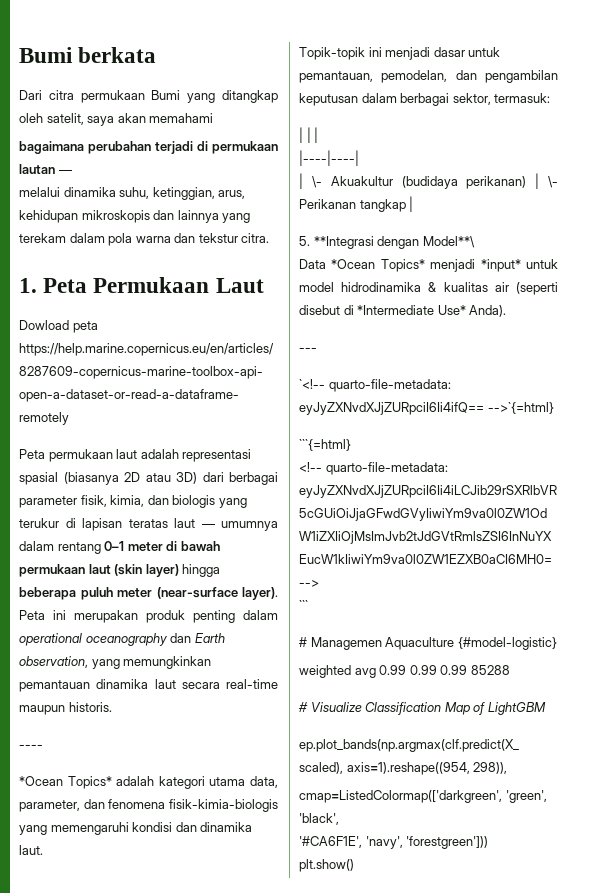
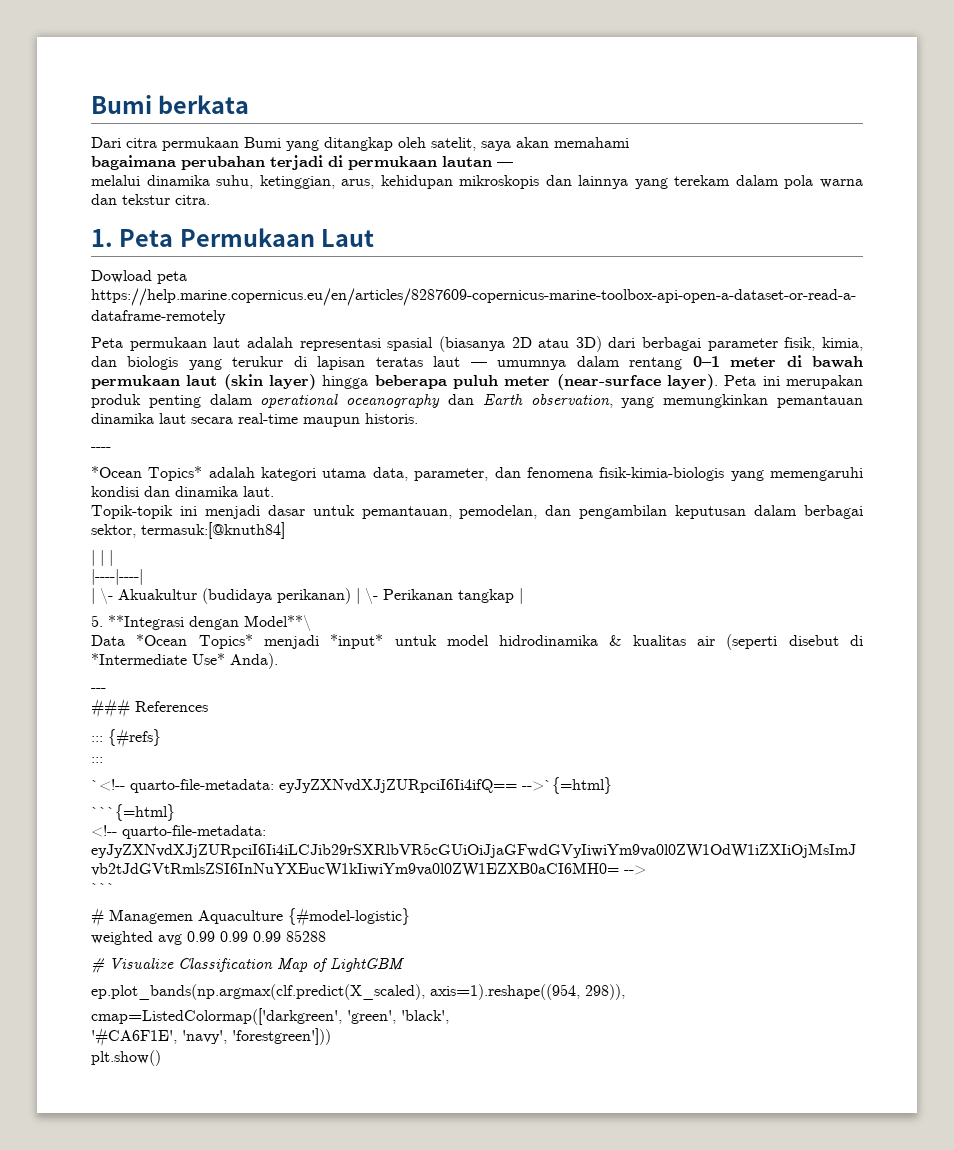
- Topik-topik ini menjadi dasar untuk pemantauan, pemodelan, dan pengambilan keputusan dalam berbagai sektor, termasuk:
+ Topik-topik ini menjadi dasar untuk pemantauan, pemodelan, dan pengambilan keputusan dalam berbagai sektor, termasuk:[@knuth84]
+ ### References
+ ::: {#refs}
+ :::

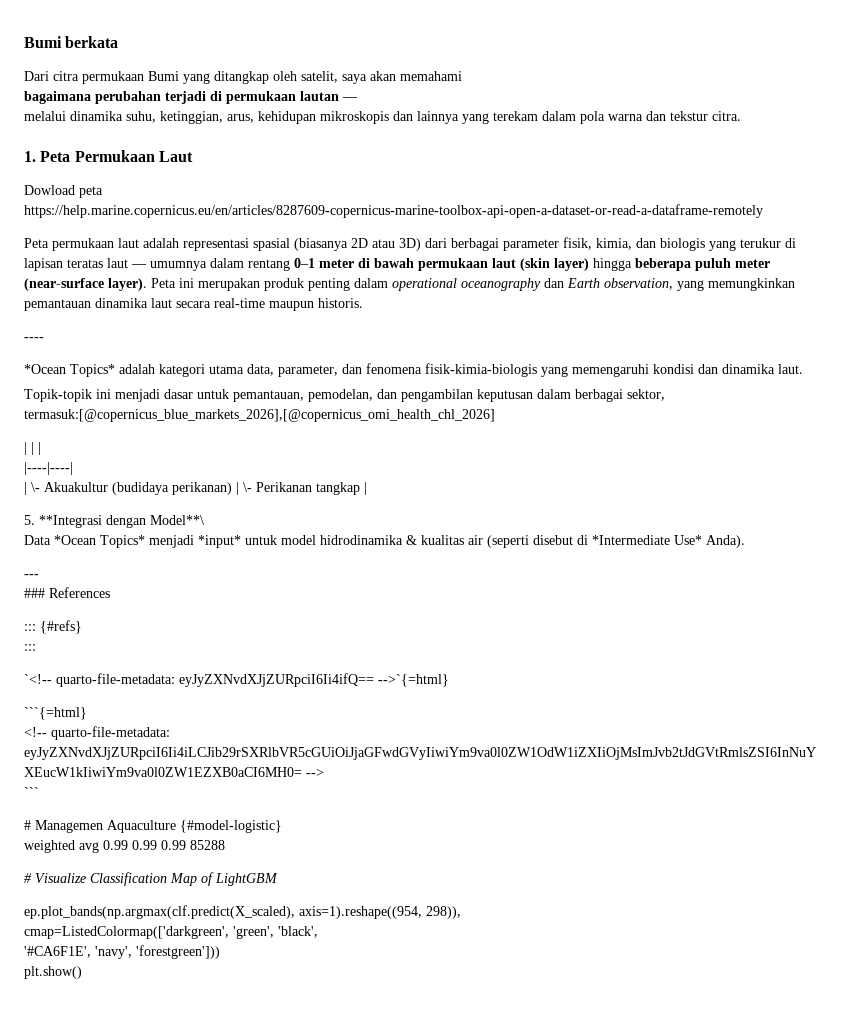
- Topik-topik ini menjadi dasar untuk pemantauan, pemodelan, dan pengambilan keputusan dalam berbagai sektor, termasuk:[@knuth84]
+ Topik-topik ini menjadi dasar untuk pemantauan, pemodelan, dan pengambilan keputusan dalam berbagai sektor, termasuk:[@copernicus_blue_markets_2026],[@copernicus_omi_health_chl_2026]

